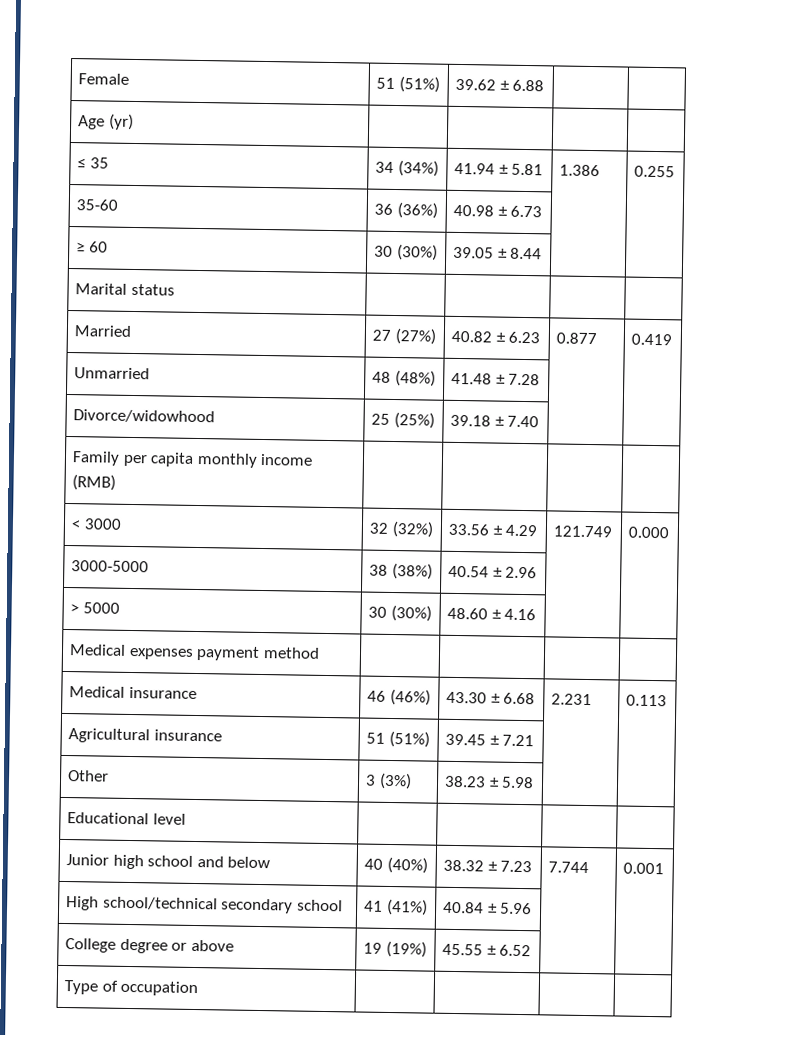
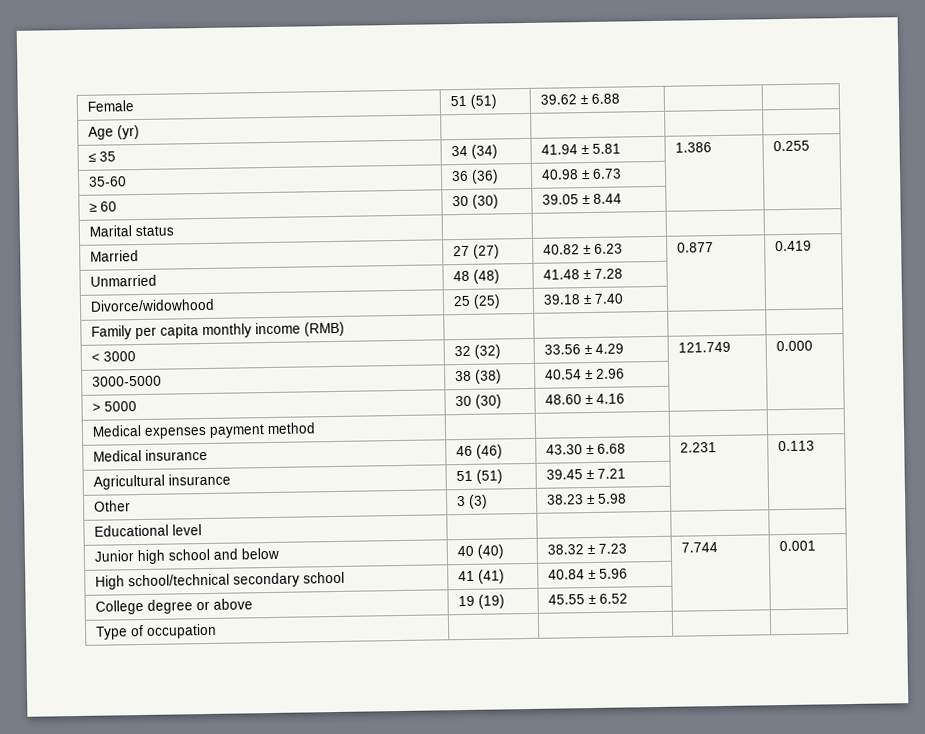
- Female | 51 (51%) | 39.62 ± 6.88 | |
+ Female | 51 (51) | 39.62 ± 6.88 | |
- ≤ 35 | 34 (34%) | 41.94 ± 5.81 | 1.386 | 0.255
+ ≤ 35 | 34 (34) | 41.94 ± 5.81 | 1.386 | 0.255
- 35-60 | 36 (36%) | 40.98 ± 6.73 | |
+ 35-60 | 36 (36) | 40.98 ± 6.73 | |
- ≥ 60 | 30 (30%) | 39.05 ± 8.44 | |
+ ≥ 60 | 30 (30) | 39.05 ± 8.44 | |
- Married | 27 (27%) | 40.82 ± 6.23 | 0.877 | 0.419
+ Married | 27 (27) | 40.82 ± 6.23 | 0.877 | 0.419
- Unmarried | 48 (48%) | 41.48 ± 7.28 | |
+ Unmarried | 48 (48) | 41.48 ± 7.28 | |
- Divorce/widowhood | 25 (25%) | 39.18 ± 7.40 | |
+ Divorce/widowhood | 25 (25) | 39.18 ± 7.40 | |
- < 3000 | 32 (32%) | 33.56 ± 4.29 | 121.749 | 0.000
+ < 3000 | 32 (32) | 33.56 ± 4.29 | 121.749 | 0.000
- 3000-5000 | 38 (38%) | 40.54 ± 2.96 | |
+ 3000-5000 | 38 (38) | 40.54 ± 2.96 | |
- > 5000 | 30 (30%) | 48.60 ± 4.16 | |
+ > 5000 | 30 (30) | 48.60 ± 4.16 | |
- Medical insurance | 46 (46%) | 43.30 ± 6.68 | 2.231 | 0.113
+ Medical insurance | 46 (46) | 43.30 ± 6.68 | 2.231 | 0.113
- Agricultural insurance | 51 (51%) | 39.45 ± 7.21 | |
+ Agricultural insurance | 51 (51) | 39.45 ± 7.21 | |
- Other | 3 (3%) | 38.23 ± 5.98 | |
+ Other | 3 (3) | 38.23 ± 5.98 | |
- Junior high school and below | 40 (40%) | 38.32 ± 7.23 | 7.744 | 0.001
+ Junior high school and below | 40 (40) | 38.32 ± 7.23 | 7.744 | 0.001
- High school/technical secondary school | 41 (41%) | 40.84 ± 5.96 | |
+ High school/technical secondary school | 41 (41) | 40.84 ± 5.96 | |
- College degree or above | 19 (19%) | 45.55 ± 6.52 | |
+ College degree or above | 19 (19) | 45.55 ± 6.52 | |

